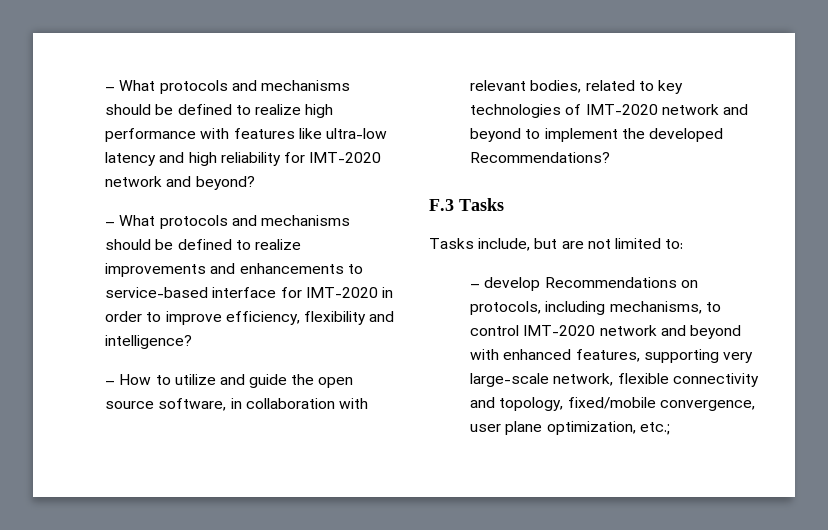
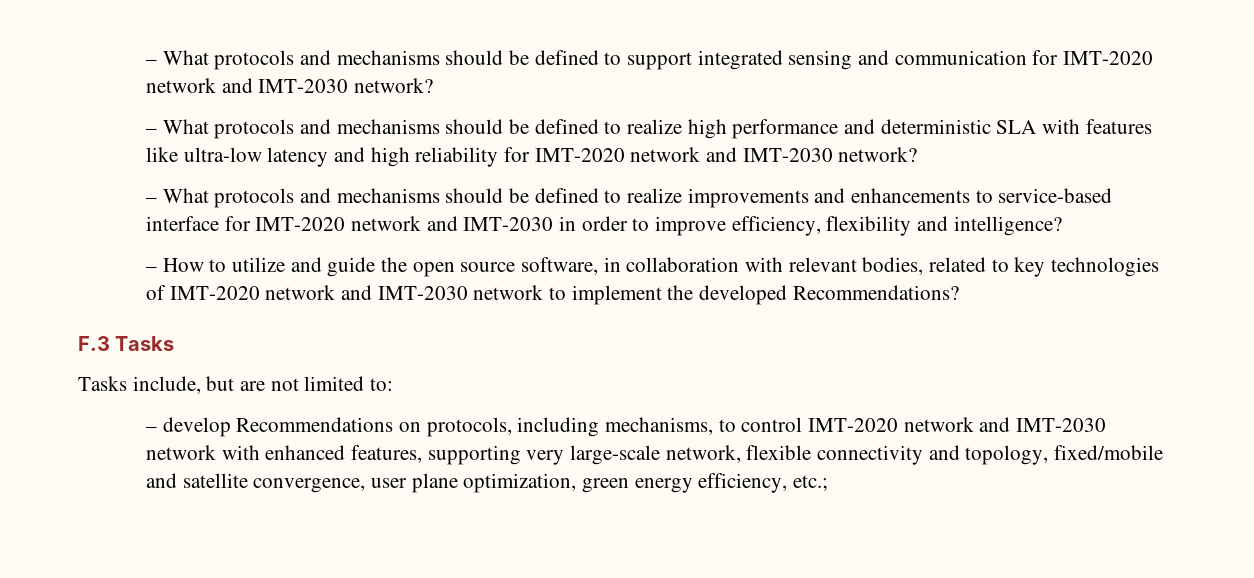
- – What protocols and mechanisms should be defined to realize high performance with features like ultra-low latency and high reliability for IMT-2020 network and beyond?
+ – What protocols and mechanisms should be defined to support integrated sensing and communication for IMT-2020 network and IMT-2030 network?
+ – What protocols and mechanisms should be defined to realize high performance and deterministic SLA with features like ultra-low latency and high reliability for IMT-2020 network and IMT-2030 network?
- – What protocols and mechanisms should be defined to realize improvements and enhancements to service-based interface for IMT-2020 in order to improve efficiency, flexibility and intelligence?
+ – What protocols and mechanisms should be defined to realize improvements and enhancements to service-based interface for IMT-2020 network and IMT-2030 in order to improve efficiency, flexibility and intelligence?
- – How to utilize and guide the open source software, in collaboration with relevant bodies, related to key technologies of IMT-2020 network and beyond to implement the developed Recommendations?
+ – How to utilize and guide the open source software, in collaboration with relevant bodies, related to key technologies of IMT-2020 network and IMT-2030 network to implement the developed Recommendations?
- – develop Recommendations on protocols, including mechanisms, to control IMT-2020 network and beyond with enhanced features, supporting very large-scale network, flexible connectivity and topology, fixed/mobile convergence, user plane optimization, etc.;
+ – develop Recommendations on protocols, including mechanisms, to control IMT-2020 network and IMT-2030 network with enhanced features, supporting very large-scale network, flexible connectivity and topology, fixed/mobile and satellite convergence, user plane optimization, green energy efficiency, etc.;

